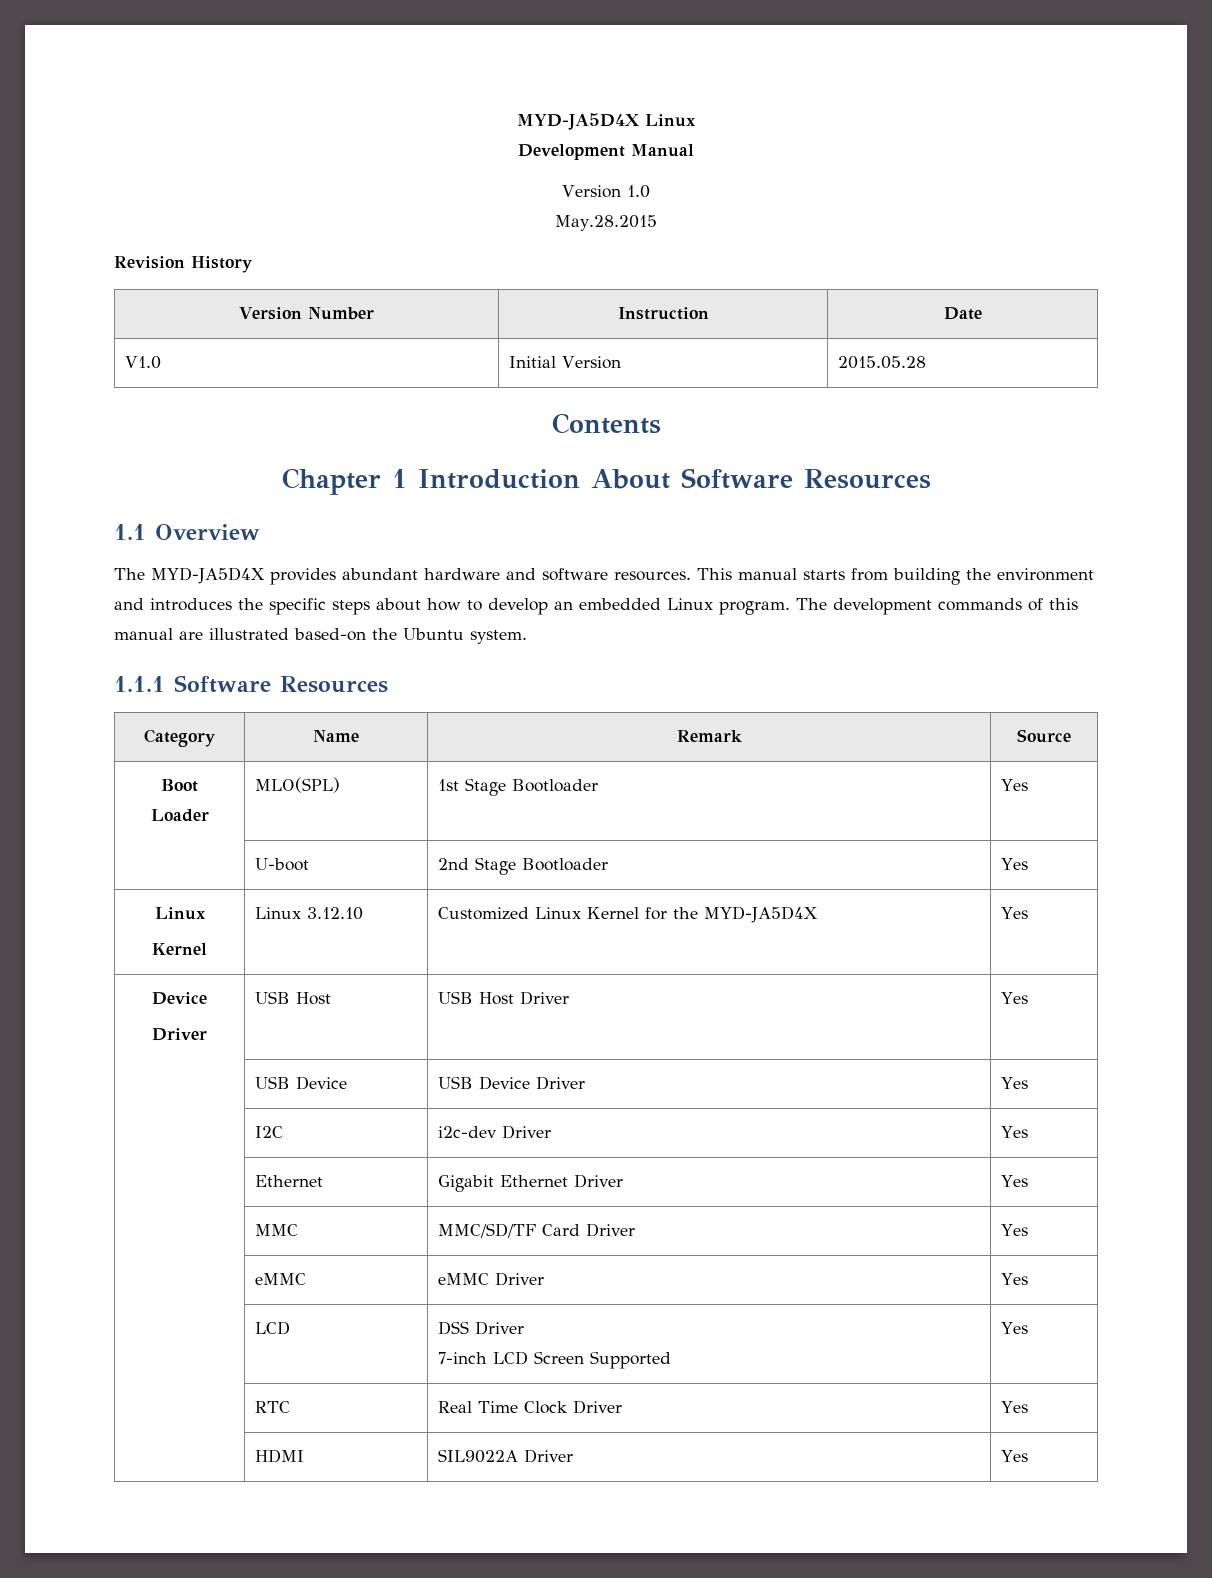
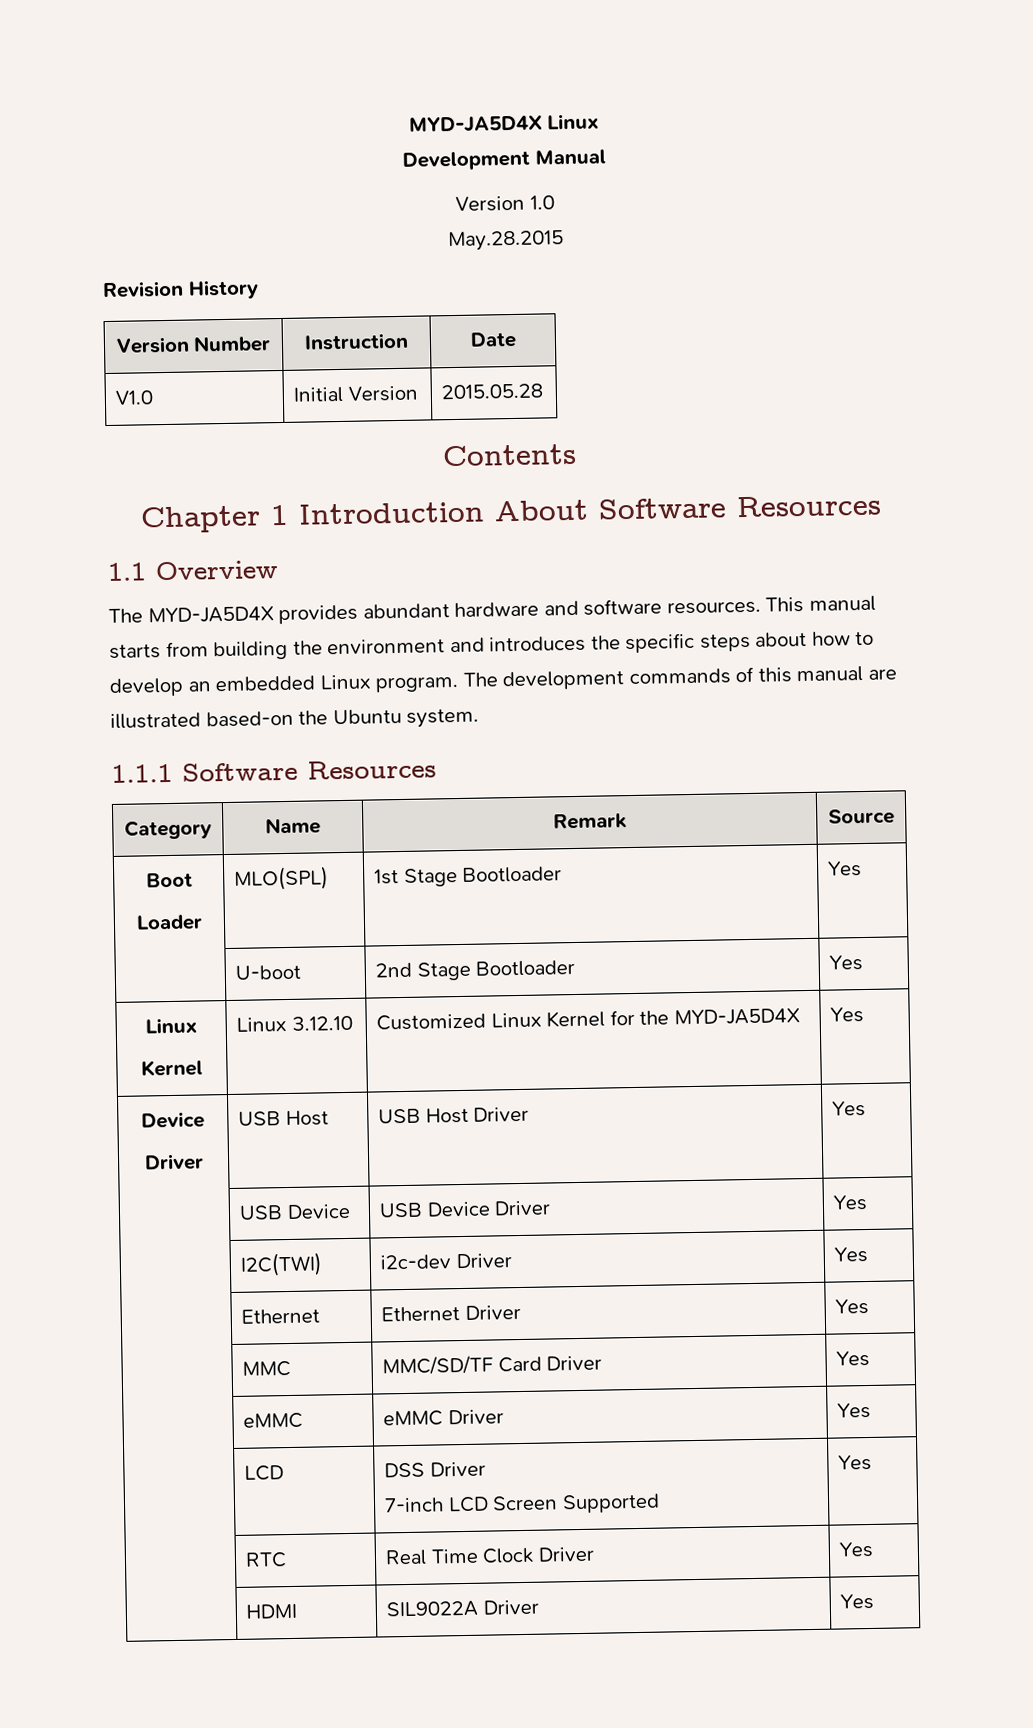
- | I2C | i2c-dev Driver | Yes
+ | I2C(TWI) | i2c-dev Driver | Yes
- | Ethernet | Gigabit Ethernet Driver | Yes
+ | Ethernet | Ethernet Driver | Yes

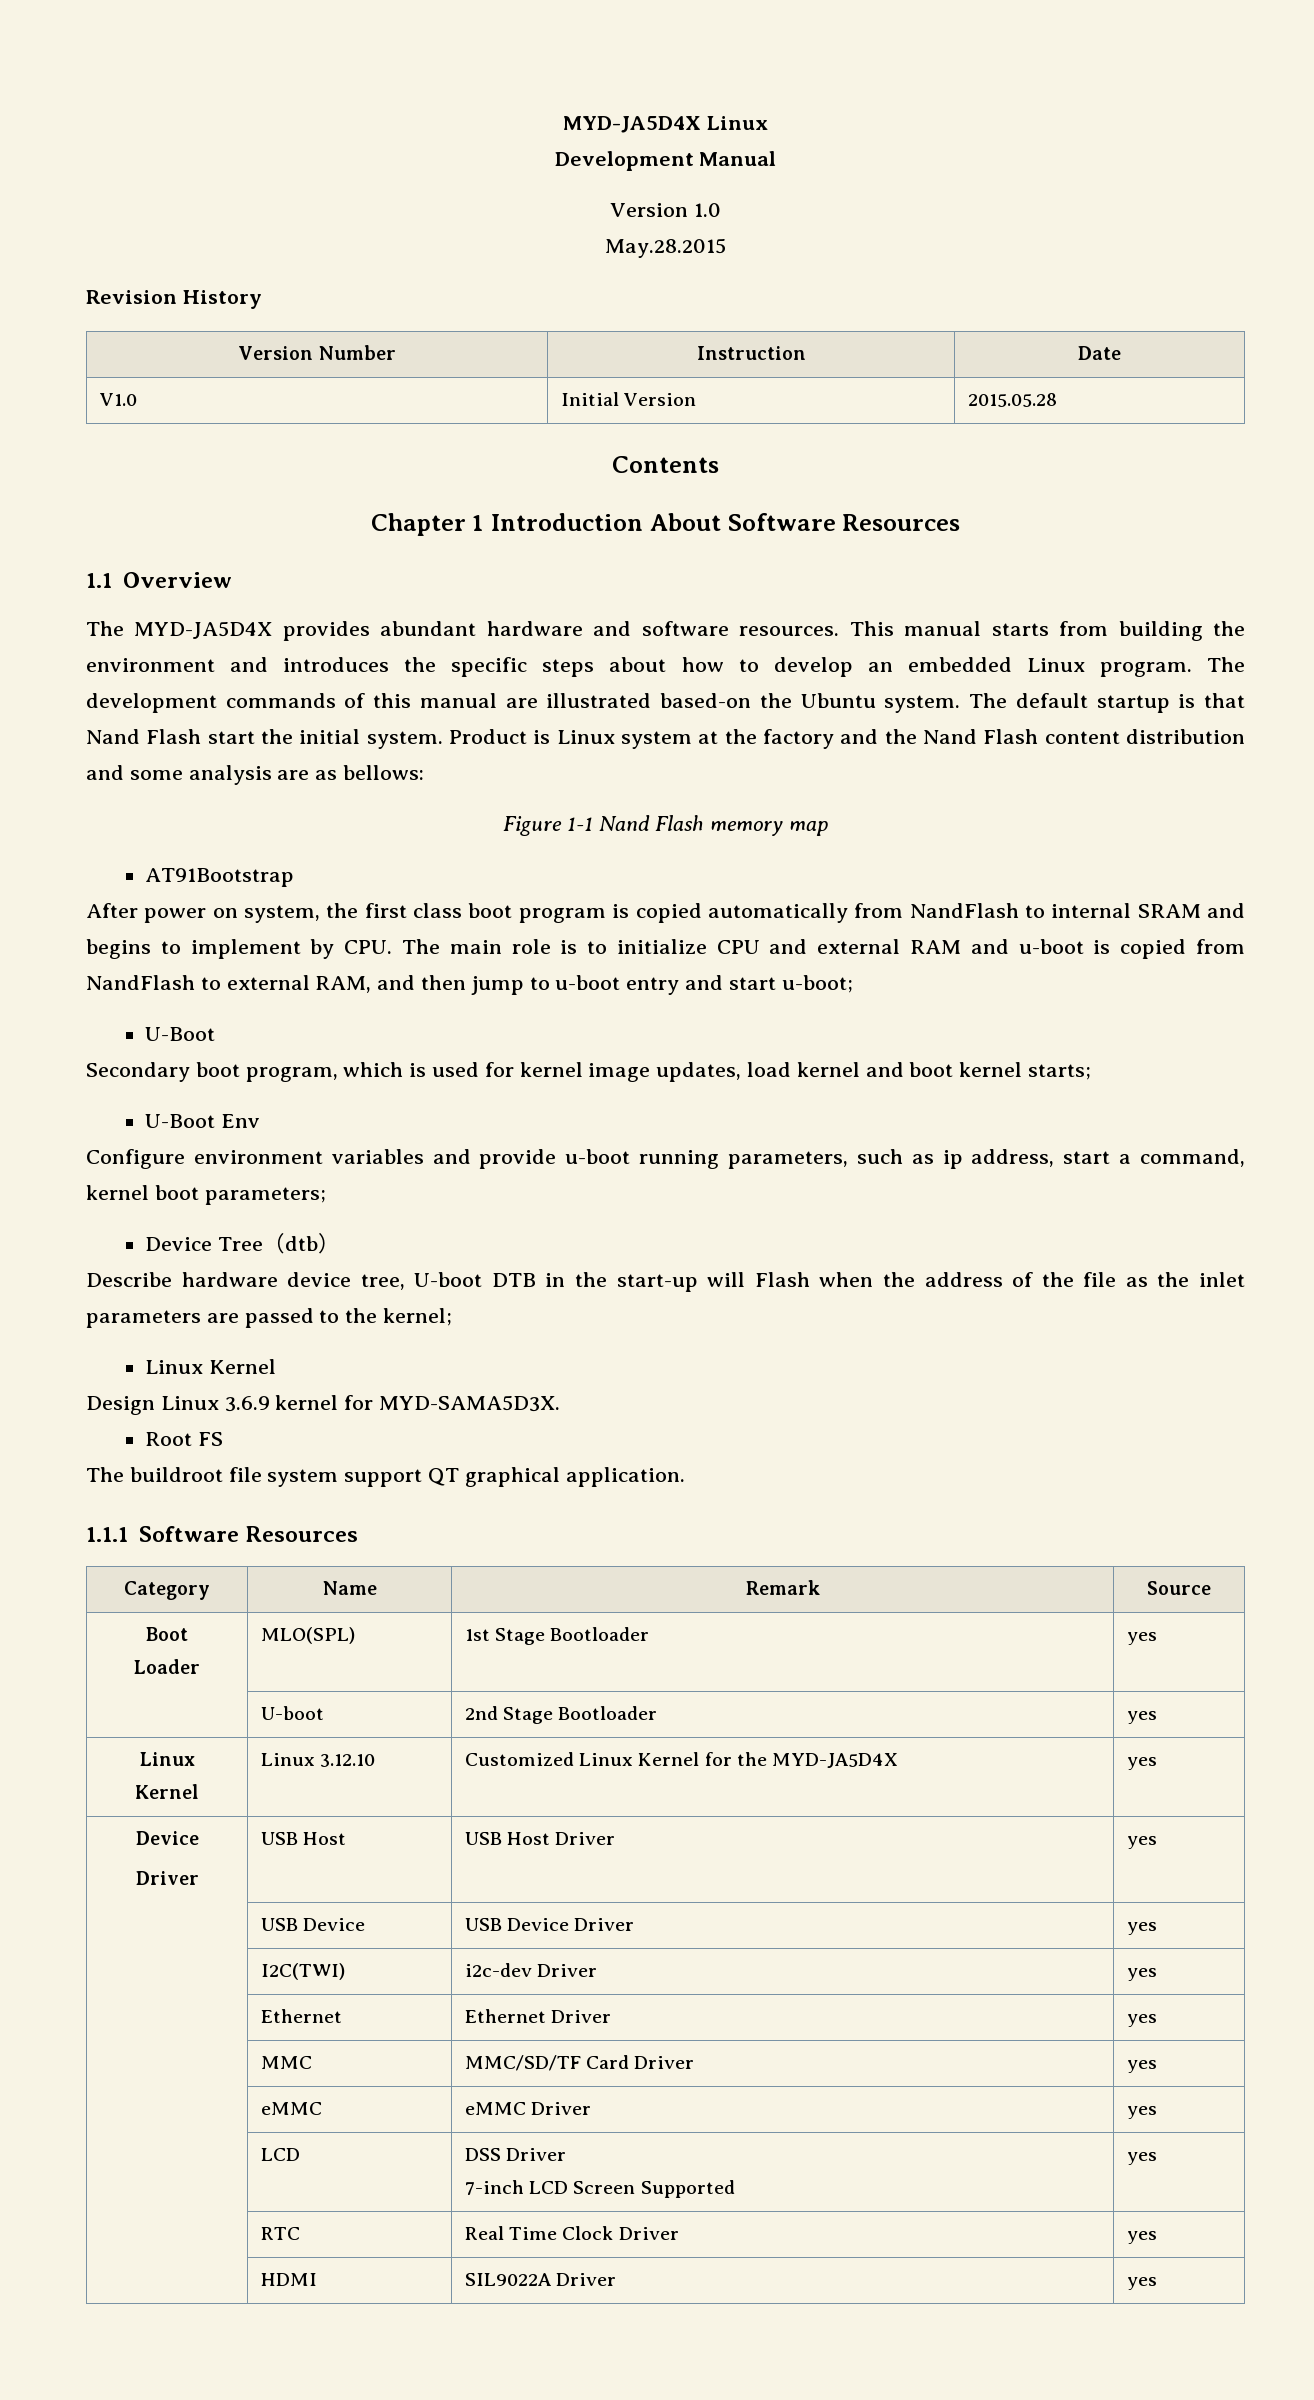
+ The default startup is that Nand Flash start the initial system. Product is Linux system at the factory and the Nand Flash content distribution and some analysis are as bellows:
+ Figure 1-1 Nand Flash memory map
+ AT91Bootstrap
+ After power on system, the first class boot program is copied automatically from NandFlash to internal SRAM and begins to implement by CPU. The main role is to initialize CPU and external RAM and u-boot is copied from NandFlash to external RAM, and then jump to u-boot entry and start u-boot;
+ U-Boot
+ Secondary boot program, which is used for kernel image updates, load kernel and boot kernel starts;
+ U-Boot Env
+ Configure environment variables and provide u-boot running parameters, such as ip address, start a command, kernel boot parameters;
+ Device Tree（dtb）
+ Describe hardware device tree, U-boot DTB in the start-up will Flash when the address of the file as the inlet parameters are passed to the kernel;
+ Linux Kernel
+ Design Linux 3.6.9 kernel for MYD-SAMA5D3X.
+ Root FS
+ The buildroot file system support QT graphical application.
  Boot
- Loader | MLO(SPL) | 1st Stage Bootloader | Yes
+ Loader | MLO(SPL) | 1st Stage Bootloader | yes
- | U-boot | 2nd Stage Bootloader | Yes
+ | U-boot | 2nd Stage Bootloader | yes
  Linux
- Kernel | Linux 3.12.10 | Customized Linux Kernel for the MYD-JA5D4X | Yes
+ Kernel | Linux 3.12.10 | Customized Linux Kernel for the MYD-JA5D4X | yes
  Device
- Driver | USB Host | USB Host Driver | Yes
+ Driver | USB Host | USB Host Driver | yes
- | USB Device | USB Device Driver | Yes
+ | USB Device | USB Device Driver | yes
- | I2C(TWI) | i2c-dev Driver | Yes
+ | I2C(TWI) | i2c-dev Driver | yes
- | Ethernet | Ethernet Driver | Yes
+ | Ethernet | Ethernet Driver | yes
- | MMC | MMC/SD/TF Card Driver | Yes
+ | MMC | MMC/SD/TF Card Driver | yes
- | eMMC | eMMC Driver | Yes
+ | eMMC | eMMC Driver | yes
  | LCD | DSS Driver
- 7-inch LCD Screen Supported | Yes
+ 7-inch LCD Screen Supported | yes
- | RTC | Real Time Clock Driver | Yes
+ | RTC | Real Time Clock Driver | yes
- | HDMI | SIL9022A Driver | Yes
+ | HDMI | SIL9022A Driver | yes

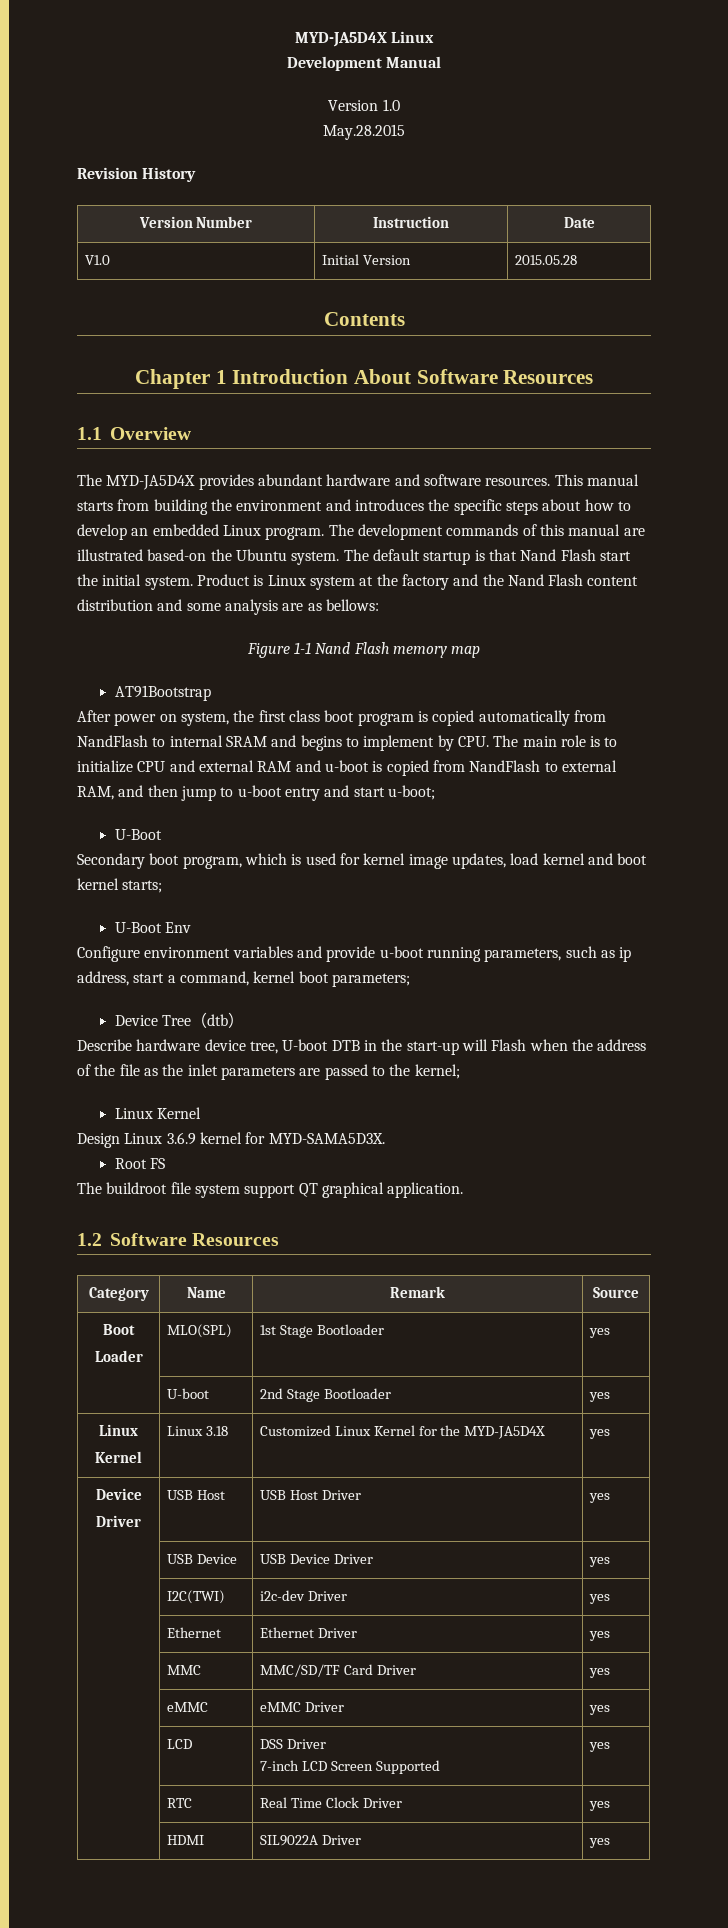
- 1.1.1 Software Resources
+ 1.2 Software Resources
  | U-boot | 2nd Stage Bootloader | yes
  Linux
- Kernel | Linux 3.12.10 | Customized Linux Kernel for the MYD-JA5D4X | yes
+ Kernel | Linux 3.18 | Customized Linux Kernel for the MYD-JA5D4X | yes

